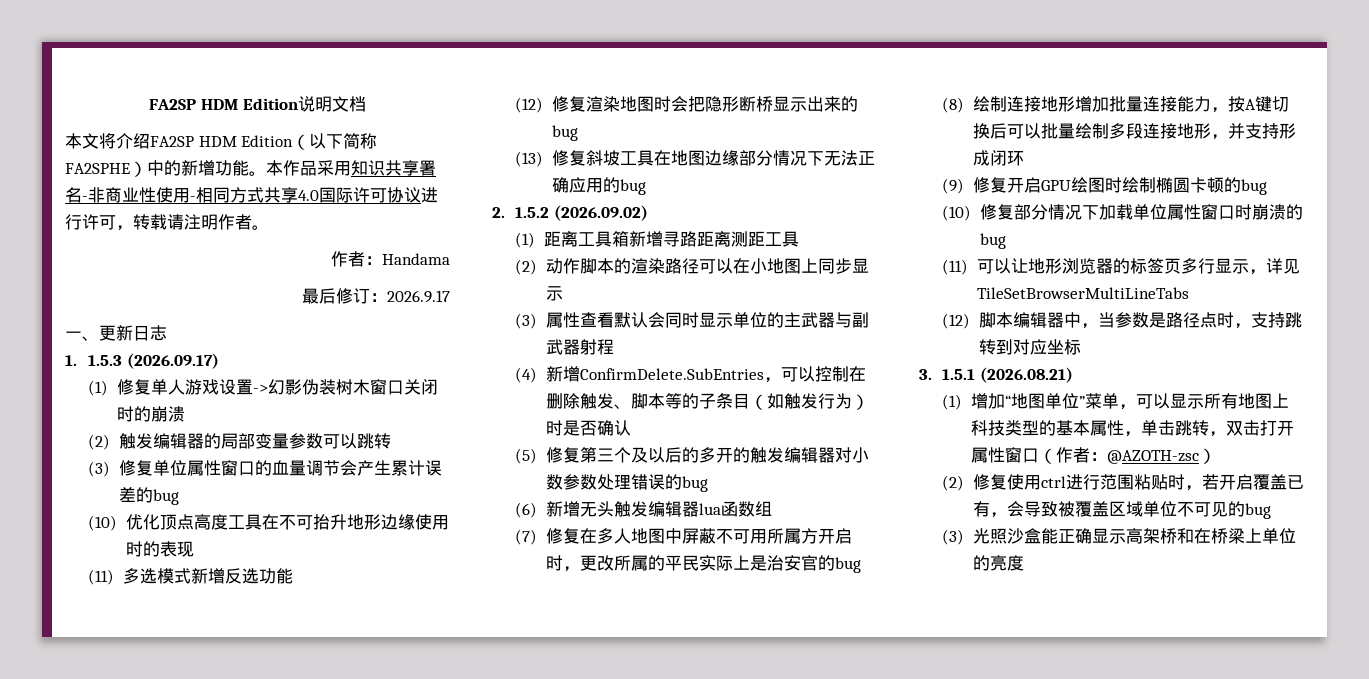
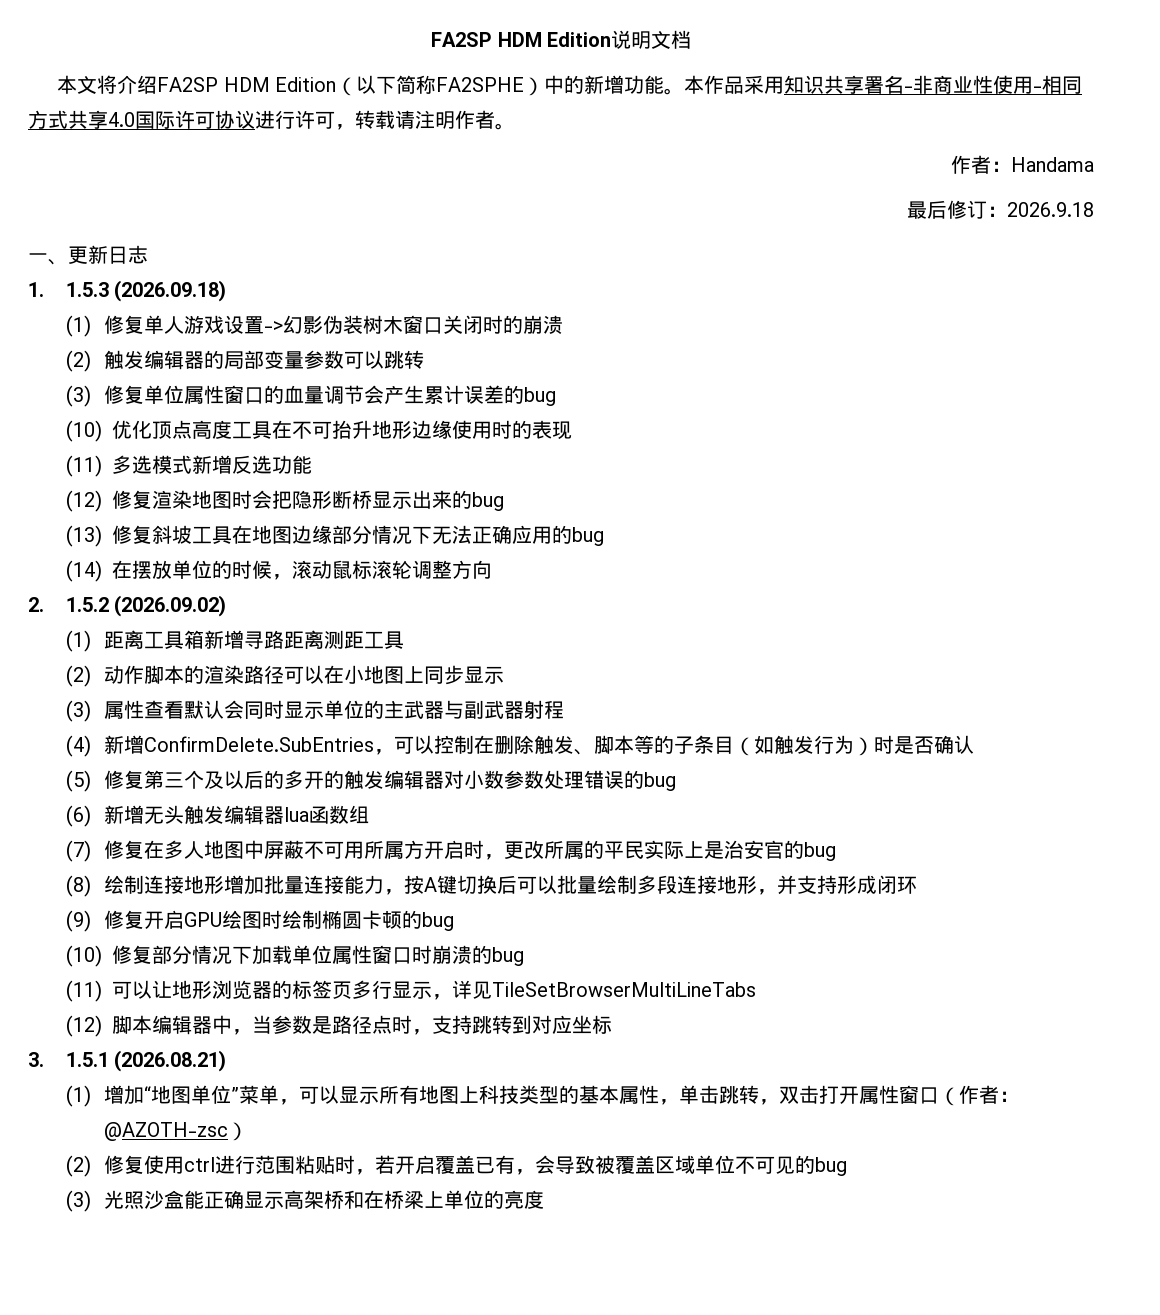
- 最后修订：2026.9.17
+ 最后修订：2026.9.18
- 1. 1.5.3 (2026.09.17)
+ 1. 1.5.3 (2026.09.18)
+ (14)在摆放单位的时候，滚动鼠标滚轮调整方向

